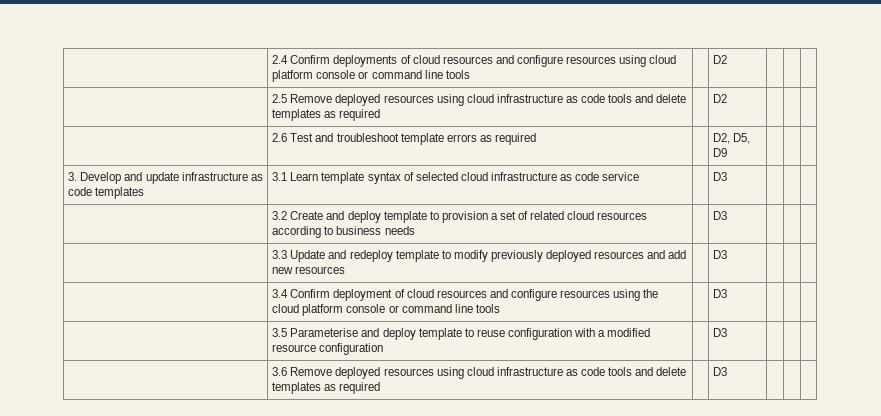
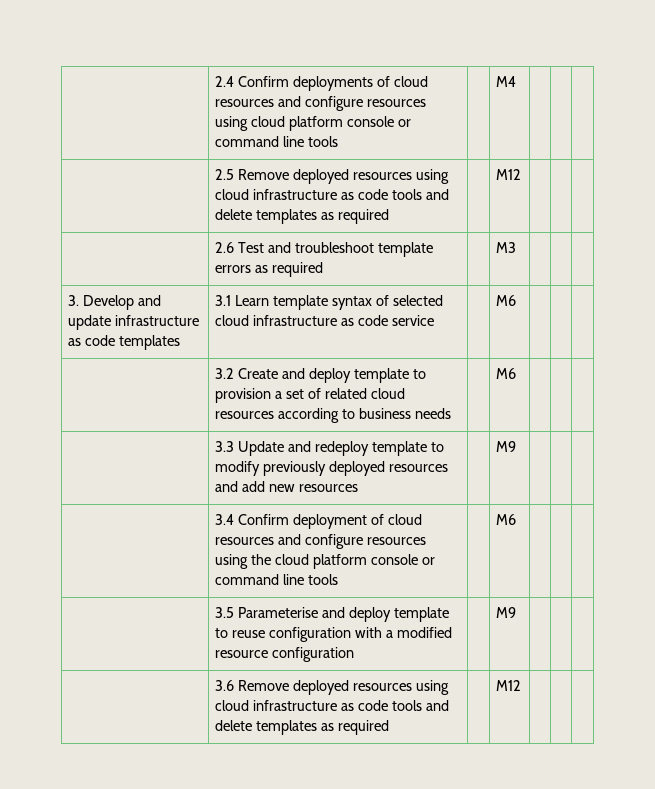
- | 2.4 Confirm deployments of cloud resources and configure resources using cloud platform console or command line tools | | D2 | | |
+ | 2.4 Confirm deployments of cloud resources and configure resources using cloud platform console or command line tools | | M4 | | |
- | 2.5 Remove deployed resources using cloud infrastructure as code tools and delete templates as required | | D2 | | |
+ | 2.5 Remove deployed resources using cloud infrastructure as code tools and delete templates as required | | M12 | | |
- | 2.6 Test and troubleshoot template errors as required | | D2, D5, D9 | | |
+ | 2.6 Test and troubleshoot template errors as required | | M3 | | |
- 3. Develop and update infrastructure as code templates | 3.1 Learn template syntax of selected cloud infrastructure as code service | | D3 | | |
+ 3. Develop and update infrastructure as code templates | 3.1 Learn template syntax of selected cloud infrastructure as code service | | M6 | | |
- | 3.2 Create and deploy template to provision a set of related cloud resources according to business needs | | D3 | | |
+ | 3.2 Create and deploy template to provision a set of related cloud resources according to business needs | | M6 | | |
- | 3.3 Update and redeploy template to modify previously deployed resources and add new resources | | D3 | | |
+ | 3.3 Update and redeploy template to modify previously deployed resources and add new resources | | M9 | | |
- | 3.4 Confirm deployment of cloud resources and configure resources using the cloud platform console or command line tools | | D3 | | |
+ | 3.4 Confirm deployment of cloud resources and configure resources using the cloud platform console or command line tools | | M6 | | |
- | 3.5 Parameterise and deploy template to reuse configuration with a modified resource configuration | | D3 | | |
+ | 3.5 Parameterise and deploy template to reuse configuration with a modified resource configuration | | M9 | | |
- | 3.6 Remove deployed resources using cloud infrastructure as code tools and delete templates as required | | D3 | | |
+ | 3.6 Remove deployed resources using cloud infrastructure as code tools and delete templates as required | | M12 | | |

